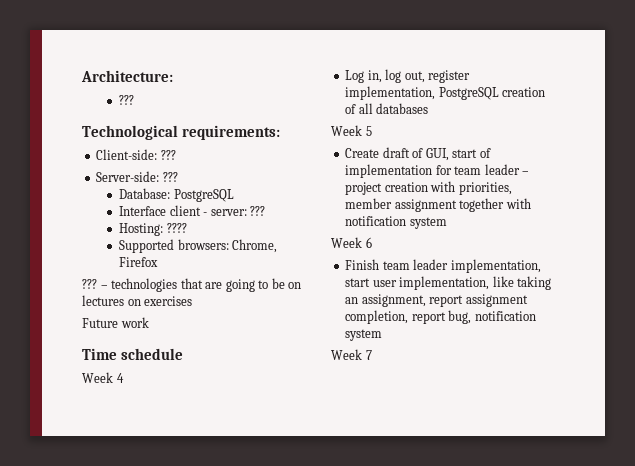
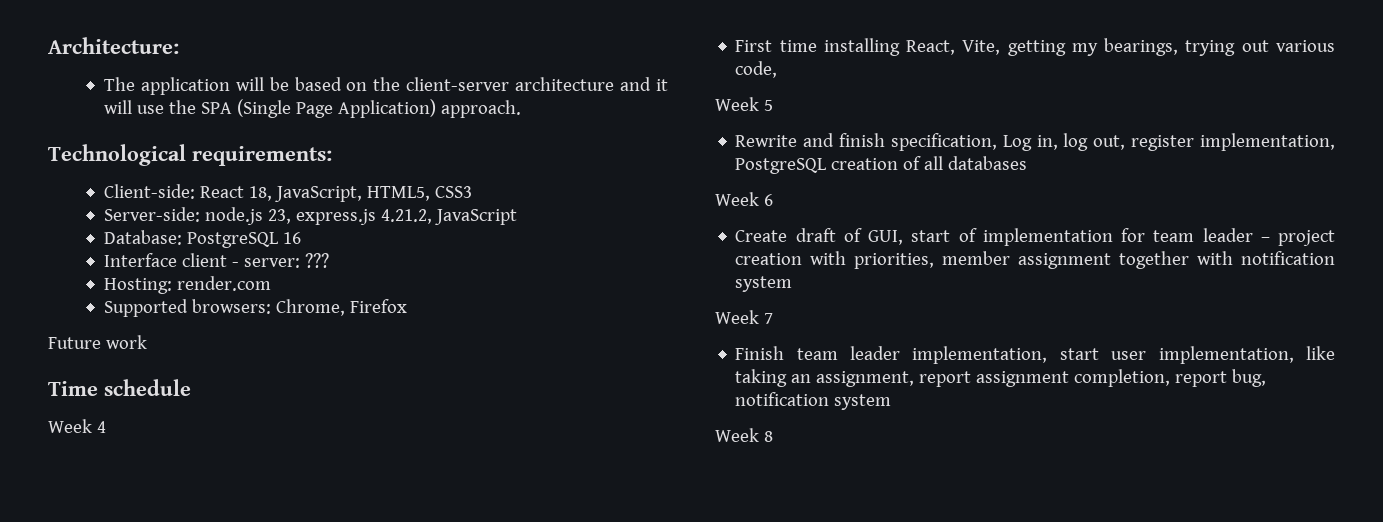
  Architecture:
- ???
+ The application will be based on the client-server architecture and it will use the SPA (Single Page Application) approach.
  Technological requirements:
- Client-side: ???
- Server-side: ???
+ Client-side: React 18, JavaScript, HTML5, CSS3
+ Server-side: node.js 23, express.js 4.21.2, JavaScript
- Database: PostgreSQL
+ Database: PostgreSQL 16
- Hosting: ????
+ Hosting: render.com
- ??? – technologies that are going to be on lectures on exercises
- Log in, log out, register implementation, PostgreSQL creation of all databases
+ First time installing React, Vite, getting my bearings, trying out various code,
+ Week 5
+ Rewrite and finish specification, Log in, log out, register implementation, PostgreSQL creation of all databases
- Week 5
+ Week 6
- Week 6
+ Week 7
- Week 7
+ Week 8

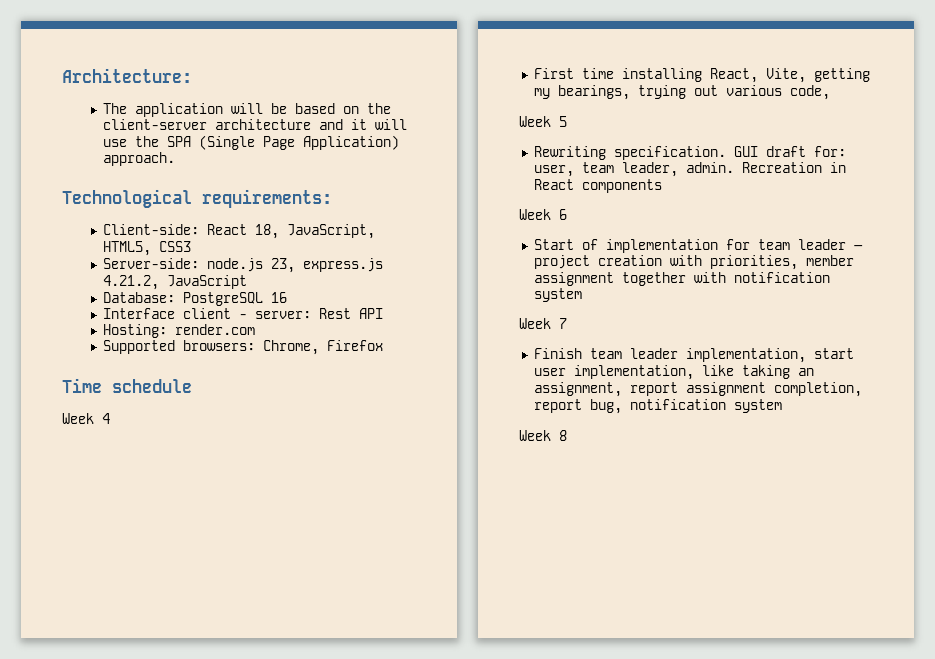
- Interface client - server: ???
+ Interface client - server: Rest API
- Future work
- Rewrite and finish specification, Log in, log out, register implementation, PostgreSQL creation of all databases
+ Rewriting specification. GUI draft for: user, team leader, admin. Recreation in React components
  Week 6
- Create draft of GUI, start of implementation for team leader – project creation with priorities, member assignment together with notification system
+ Start of implementation for team leader – project creation with priorities, member assignment together with notification system

